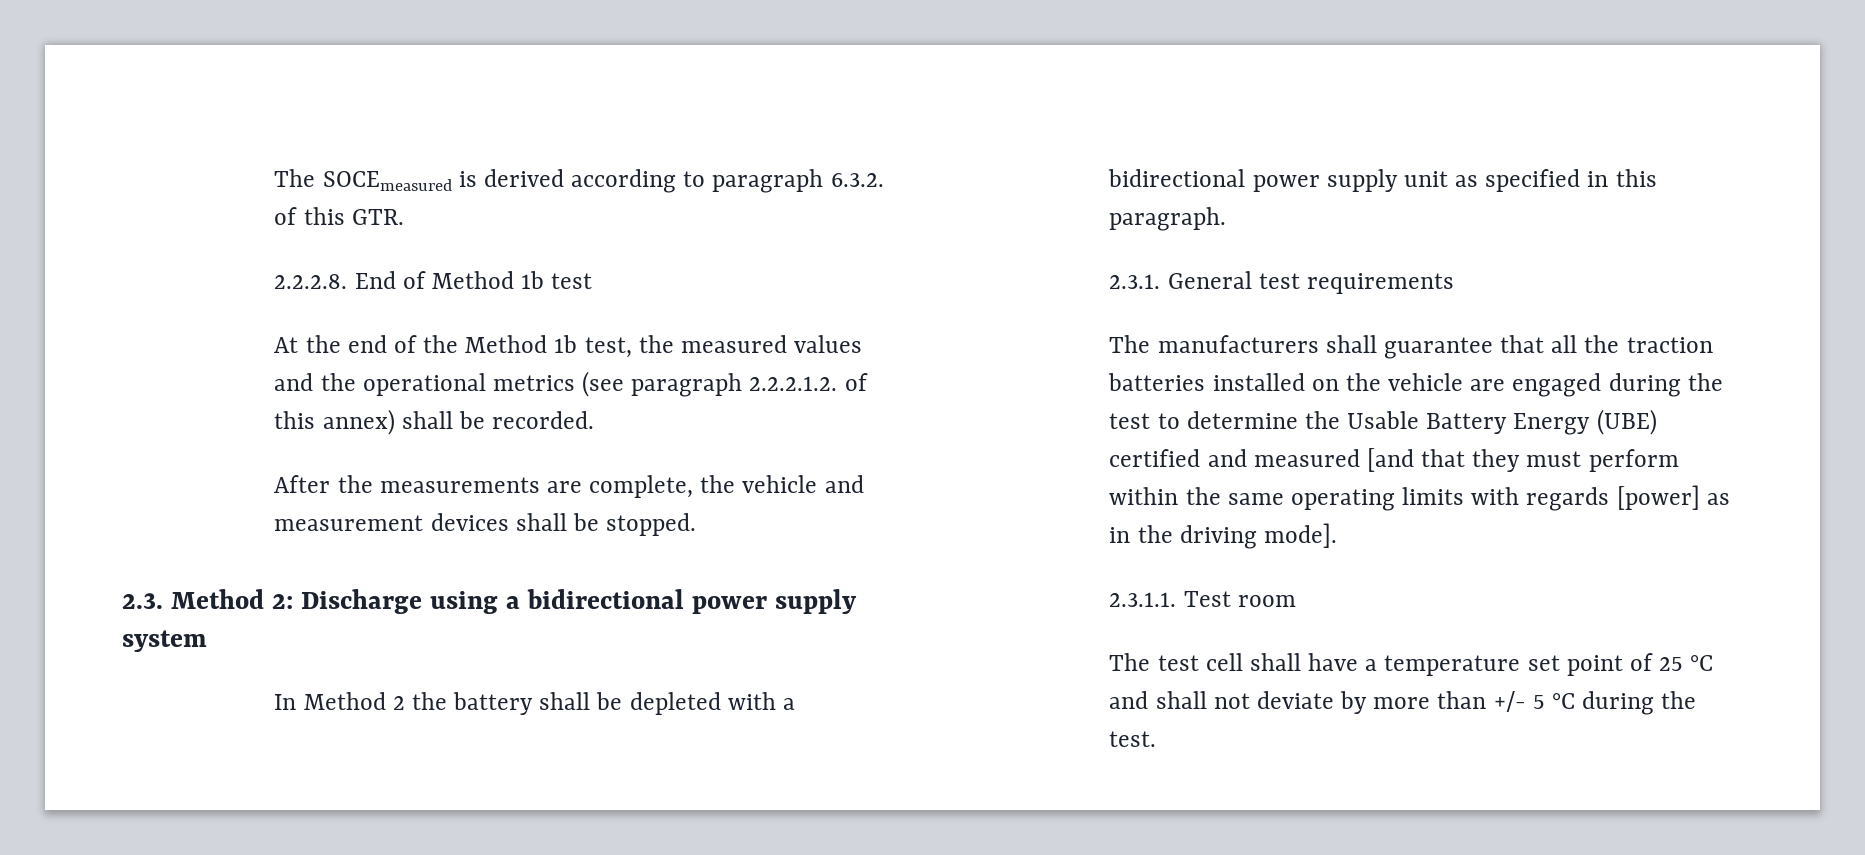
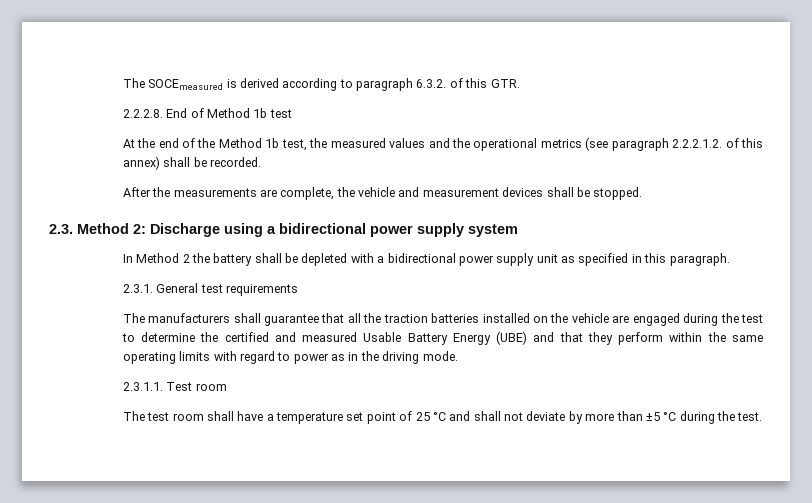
- The manufacturers shall guarantee that all the traction batteries installed on the vehicle are engaged during the test to determine the Usable Battery Energy (UBE) certified and measured [and that they must perform within the same operating limits with regards [power] as in the driving mode].
+ The manufacturers shall guarantee that all the traction batteries installed on the vehicle are engaged during the test to determine the certified and measured Usable Battery Energy (UBE) and that they perform within the same operating limits with regard to power as in the driving mode.
- The test cell shall have a temperature set point of 25 °C and shall not deviate by more than +/- 5 °C during the test.
+ The test room shall have a temperature set point of 25 °C and shall not deviate by more than ±5 °C during the test.

